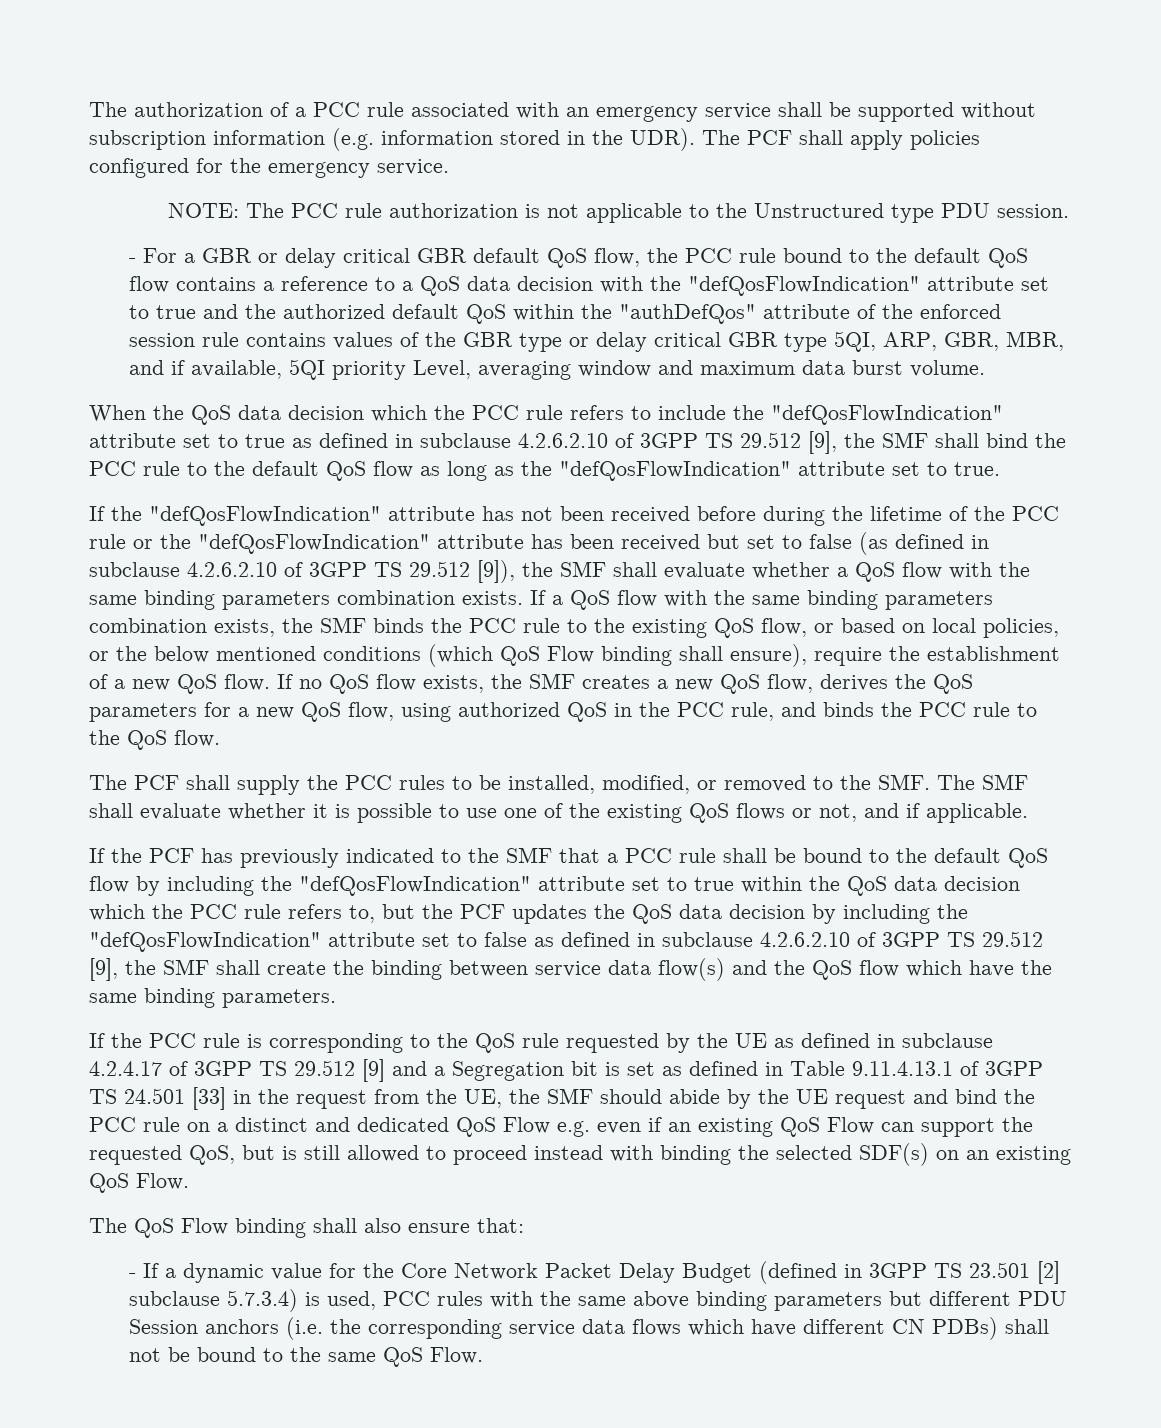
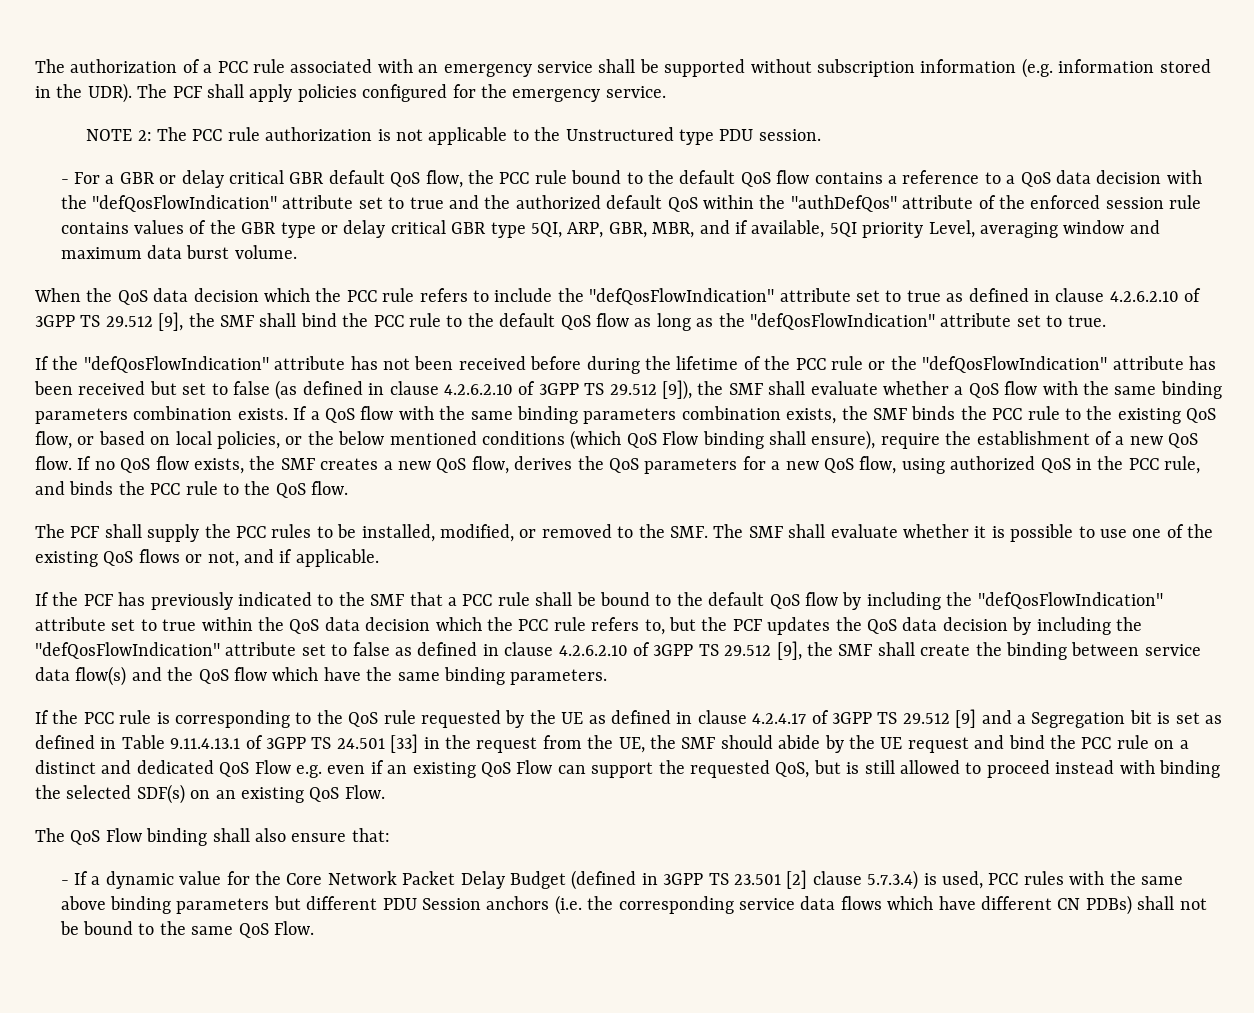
- NOTE: The PCC rule authorization is not applicable to the Unstructured type PDU session.
+ NOTE 2: The PCC rule authorization is not applicable to the Unstructured type PDU session.
- When the QoS data decision which the PCC rule refers to include the "defQosFlowIndication" attribute set to true as defined in subclause 4.2.6.2.10 of 3GPP TS 29.512 [9], the SMF shall bind the PCC rule to the default QoS flow as long as the "defQosFlowIndication" attribute set to true.
+ When the QoS data decision which the PCC rule refers to include the "defQosFlowIndication" attribute set to true as defined in clause 4.2.6.2.10 of 3GPP TS 29.512 [9], the SMF shall bind the PCC rule to the default QoS flow as long as the "defQosFlowIndication" attribute set to true.
- If the "defQosFlowIndication" attribute has not been received before during the lifetime of the PCC rule or the "defQosFlowIndication" attribute has been received but set to false (as defined in subclause 4.2.6.2.10 of 3GPP TS 29.512 [9]), the SMF shall evaluate whether a QoS flow with the same binding parameters combination exists.
+ If the "defQosFlowIndication" attribute has not been received before during the lifetime of the PCC rule or the "defQosFlowIndication" attribute has been received but set to false (as defined in clause 4.2.6.2.10 of 3GPP TS 29.512 [9]), the SMF shall evaluate whether a QoS flow with the same binding parameters combination exists.
- If the PCF has previously indicated to the SMF that a PCC rule shall be bound to the default QoS flow by including the "defQosFlowIndication" attribute set to true within the QoS data decision which the PCC rule refers to, but the PCF updates the QoS data decision by including the "defQosFlowIndication" attribute set to false as defined in subclause 4.2.6.2.10 of 3GPP TS 29.512 [9], the SMF shall create the binding between service data flow(s) and the QoS flow which have the same binding parameters.
+ If the PCF has previously indicated to the SMF that a PCC rule shall be bound to the default QoS flow by including the "defQosFlowIndication" attribute set to true within the QoS data decision which the PCC rule refers to, but the PCF updates the QoS data decision by including the "defQosFlowIndication" attribute set to false as defined in clause 4.2.6.2.10 of 3GPP TS 29.512 [9], the SMF shall create the binding between service data flow(s) and the QoS flow which have the same binding parameters.
- If the PCC rule is corresponding to the QoS rule requested by the UE as defined in subclause 4.2.4.17 of 3GPP TS 29.512 [9] and a Segregation bit is set as defined in Table 9.11.4.13.1 of 3GPP TS 24.501 [33] in the request from the UE, the SMF should abide by the UE request and bind the PCC rule on a distinct and dedicated QoS Flow e.g. even if an existing QoS Flow can support the requested QoS, but is still allowed to proceed instead with binding the selected SDF(s) on an existing QoS Flow.
+ If the PCC rule is corresponding to the QoS rule requested by the UE as defined in clause 4.2.4.17 of 3GPP TS 29.512 [9] and a Segregation bit is set as defined in Table 9.11.4.13.1 of 3GPP TS 24.501 [33] in the request from the UE, the SMF should abide by the UE request and bind the PCC rule on a distinct and dedicated QoS Flow e.g. even if an existing QoS Flow can support the requested QoS, but is still allowed to proceed instead with binding the selected SDF(s) on an existing QoS Flow.
- - If a dynamic value for the Core Network Packet Delay Budget (defined in 3GPP TS 23.501 [2] subclause 5.7.3.4) is used, PCC rules with the same above binding parameters but different PDU Session anchors (i.e. the corresponding service data flows which have different CN PDBs) shall not be bound to the same QoS Flow.
+ - If a dynamic value for the Core Network Packet Delay Budget (defined in 3GPP TS 23.501 [2] clause 5.7.3.4) is used, PCC rules with the same above binding parameters but different PDU Session anchors (i.e. the corresponding service data flows which have different CN PDBs) shall not be bound to the same QoS Flow.

